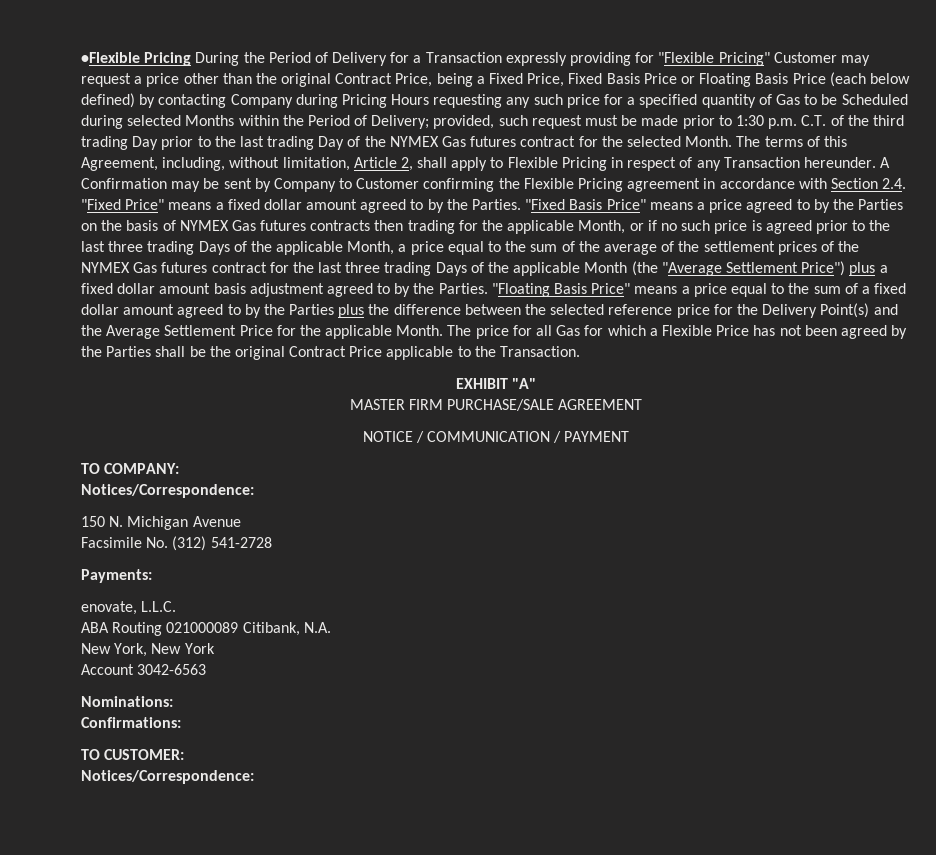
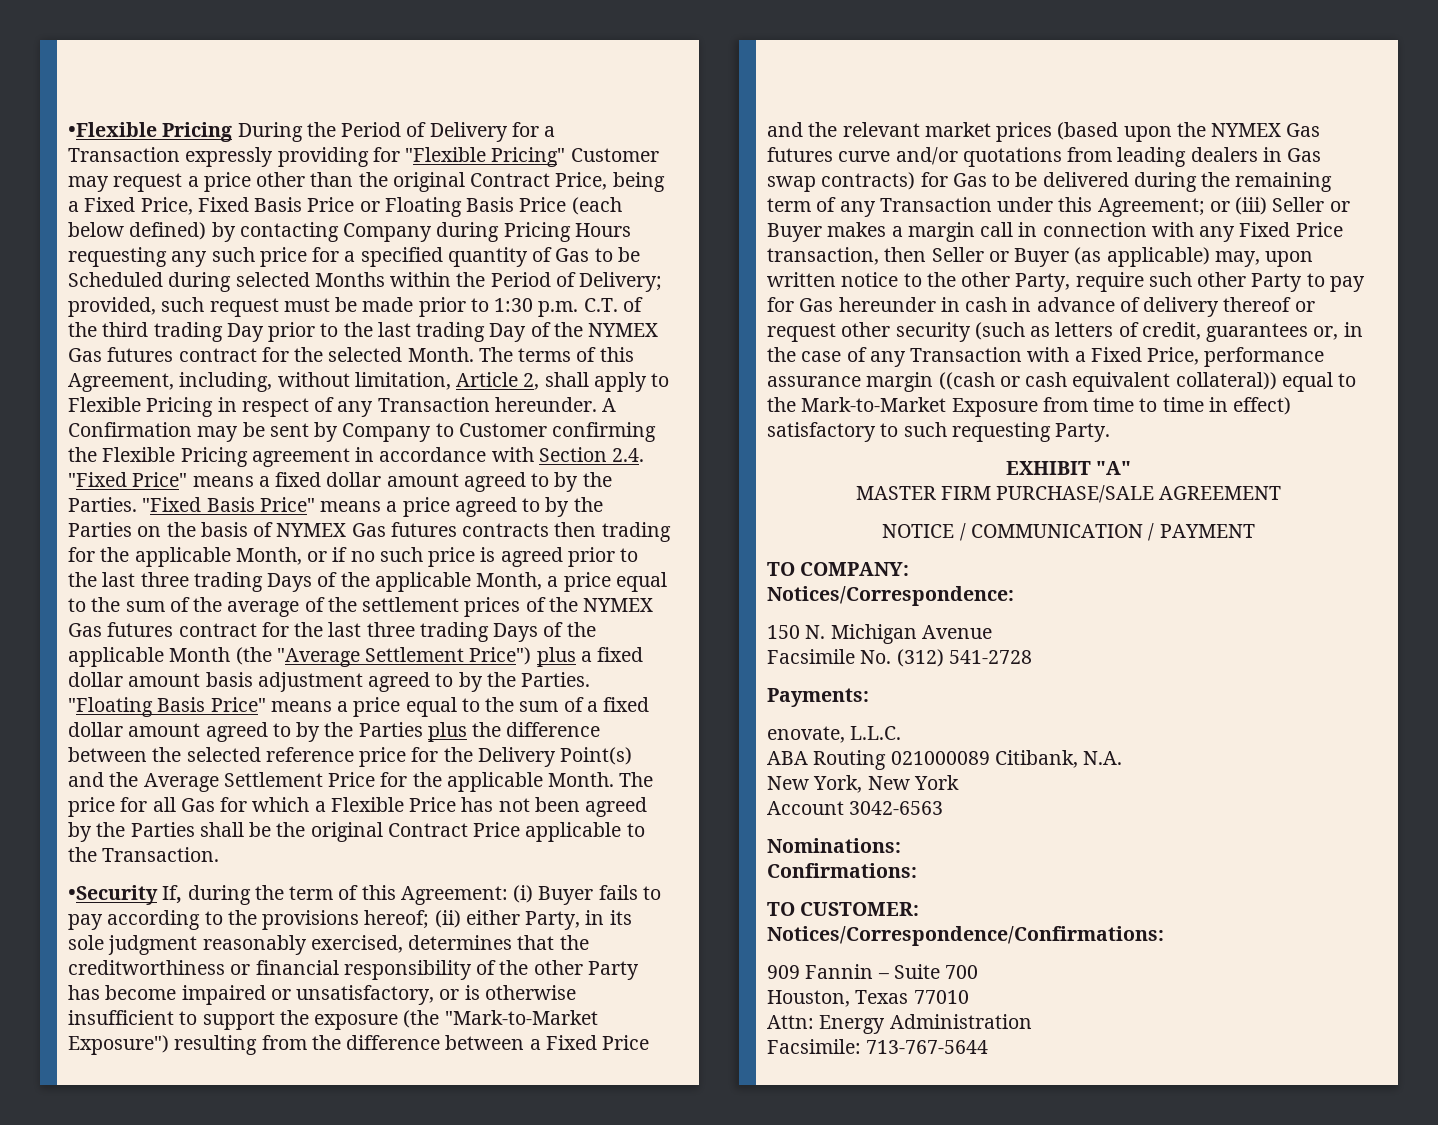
+ •Security If, during the term of this Agreement: (i) Buyer fails to pay according to the provisions hereof; (ii) either Party, in its sole judgment reasonably exercised, determines that the creditworthiness or financial responsibility of the other Party has become impaired or unsatisfactory, or is otherwise insufficient to support the exposure (the "Mark-to-Market Exposure") resulting from the difference between a Fixed Price and the relevant market prices (based upon the NYMEX Gas futures curve and/or quotations from leading dealers in Gas swap contracts) for Gas to be delivered during the remaining term of any Transaction under this Agreement; or (iii) Seller or Buyer makes a margin call in connection with any Fixed Price transaction, then Seller or Buyer (as applicable) may, upon written notice to the other Party, require such other Party to pay for Gas hereunder in cash in advance of delivery thereof or request other security (such as letters of credit, guarantees or, in the case of any Transaction with a Fixed Price, performance assurance margin ((cash or cash equivalent collateral)) equal to the Mark-to-Market Exposure from time to time in effect) satisfactory to such requesting Party.
  TO CUSTOMER:
- Notices/Correspondence:
+ Notices/Correspondence/Confirmations:
+ 909 Fannin – Suite 700
+ Houston, Texas 77010
+ Attn: Energy Administration
+ Facsimile: 713-767-5644

